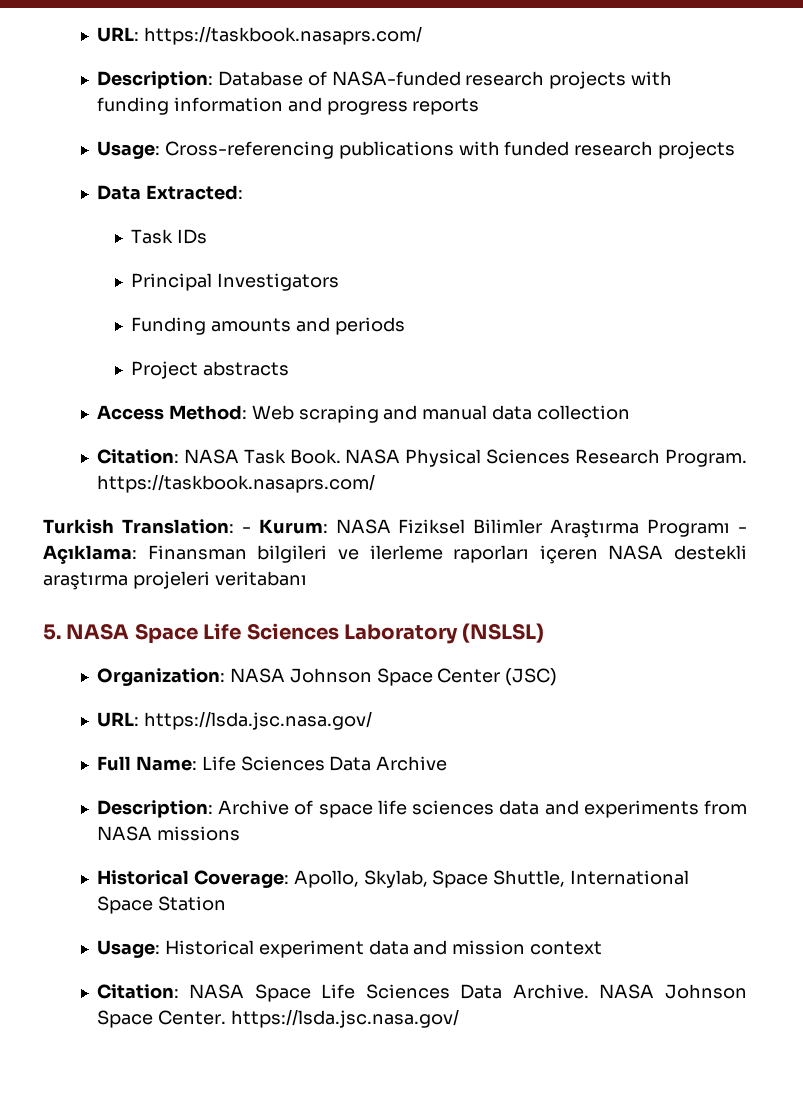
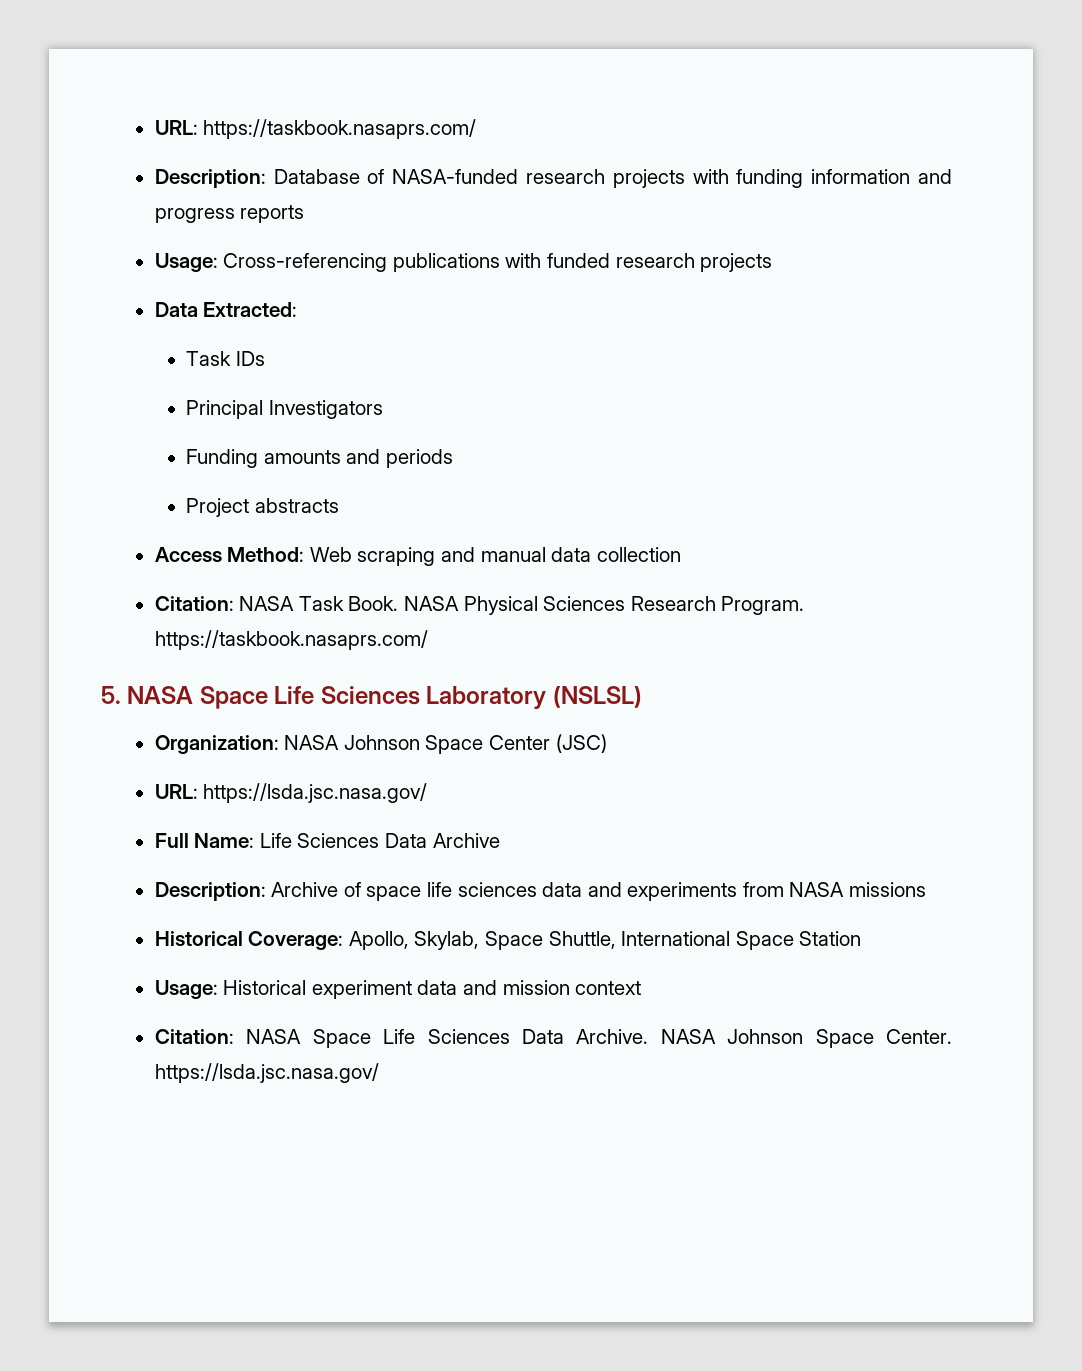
- Turkish Translation: - Kurum: NASA Fiziksel Bilimler Araştırma Programı - Açıklama: Finansman bilgileri ve ilerleme raporları içeren NASA destekli araştırma projeleri veritabanı

